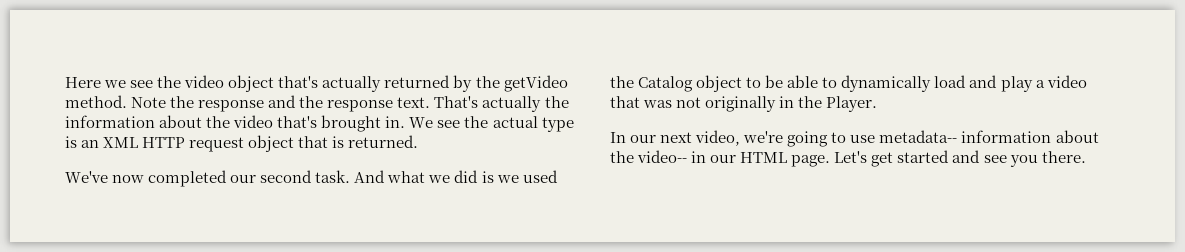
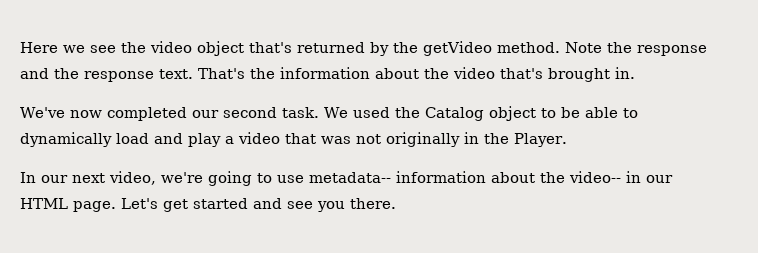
- Here we see the video object that's actually returned by the getVideo method.
+ Here we see the video object that's returned by the getVideo method.
- That's actually the information about the video that's brought in. We see the actual type is an XML HTTP request object that is returned.
+ That's the information about the video that's brought in.
- And what we did is we used the Catalog object to be able to dynamically load and play a video that was not originally in the Player.
+ We used the Catalog object to be able to dynamically load and play a video that was not originally in the Player.

